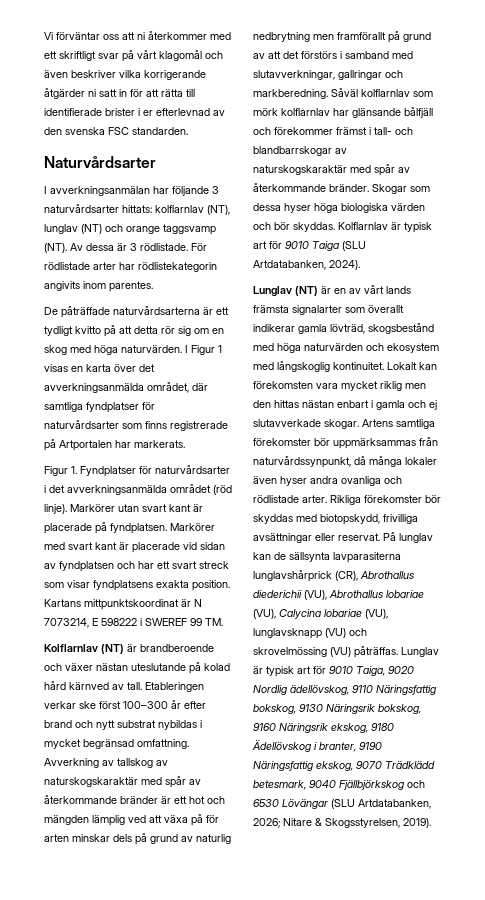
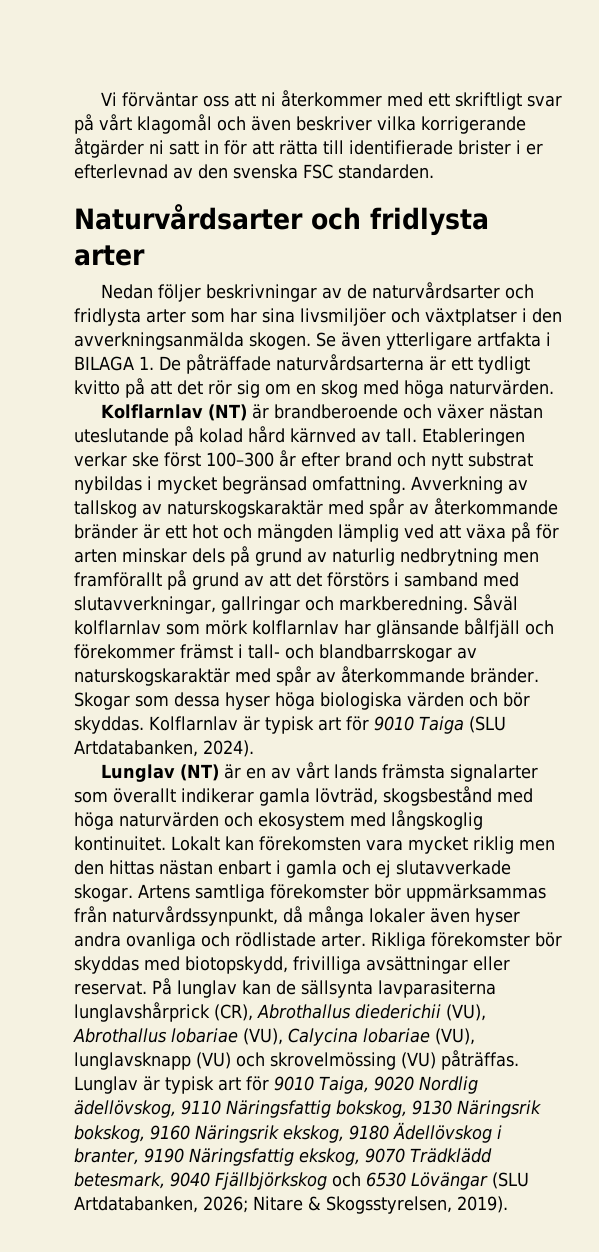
- Naturvårdsarter
- I avverkningsanmälan har följande 3 naturvårdsarter hittats: kolflarnlav (NT), lunglav (NT) och orange taggsvamp (NT). Av dessa är 3 rödlistade. För rödlistade arter har rödlistekategorin angivits inom parentes.
- De påträffade naturvårdsarterna är ett tydligt kvitto på att detta rör sig om en skog med höga naturvärden. I Figur 1 visas en karta över det avverkningsanmälda området, där samtliga fyndplatser för naturvårdsarter som finns registrerade på Artportalen har markerats.
- Figur 1. Fyndplatser för naturvårdsarter i det avverkningsanmälda området (röd linje). Markörer utan svart kant är placerade på fyndplatsen. Markörer med svart kant är placerade vid sidan av fyndplatsen och har ett svart streck som visar fyndplatsens exakta position. Kartans mittpunktskoordinat är N 7073214, E 598222 i SWEREF 99 TM.
+ Naturvårdsarter och fridlysta arter
+ Nedan följer beskrivningar av de naturvårdsarter och fridlysta arter som har sina livsmiljöer och växtplatser i den avverkningsanmälda skogen. Se även ytterligare artfakta i BILAGA 1. De påträffade naturvårdsarterna är ett tydligt kvitto på att det rör sig om en skog med höga naturvärden.

